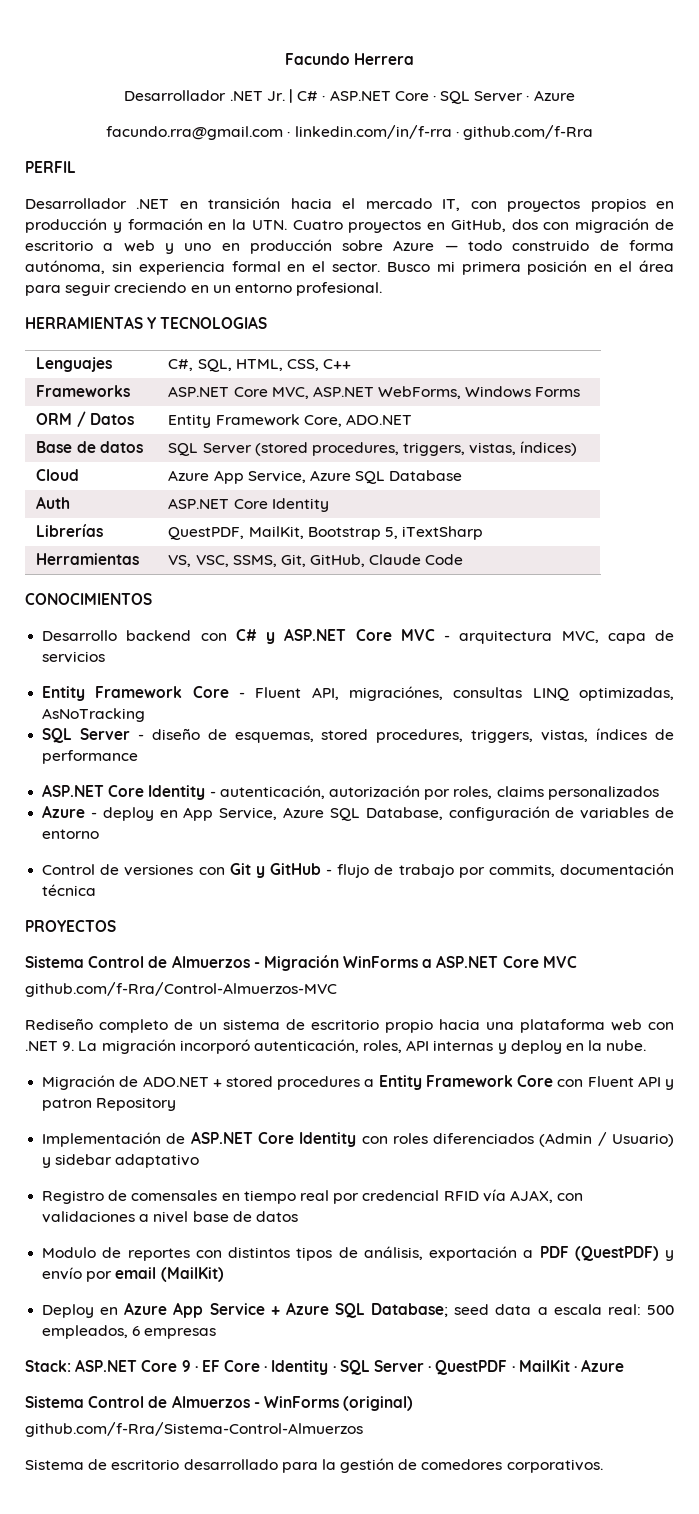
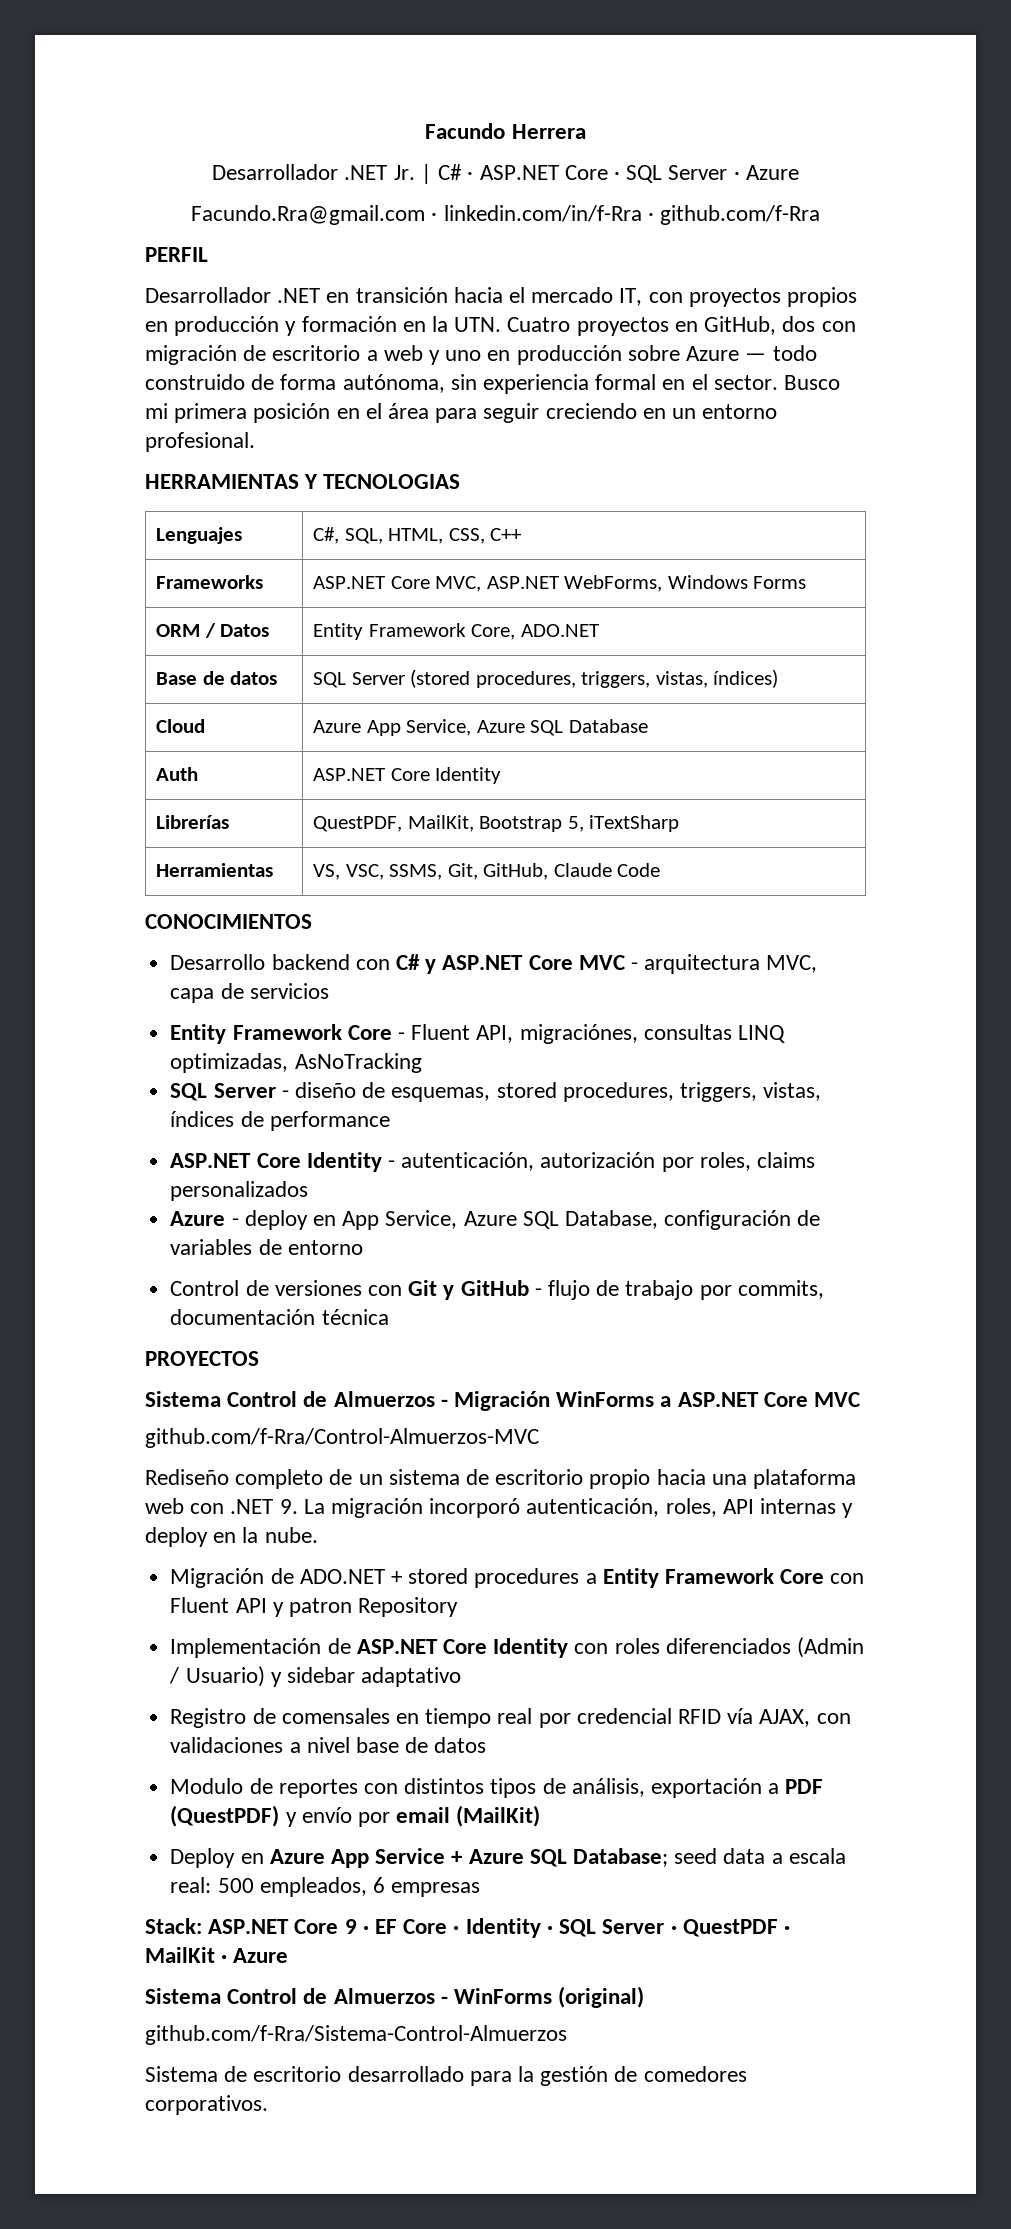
- facundo.rra@gmail.com · linkedin.com/in/f-rra · github.com/f-Rra
+ Facundo.Rra@gmail.com · linkedin.com/in/f-Rra · github.com/f-Rra

